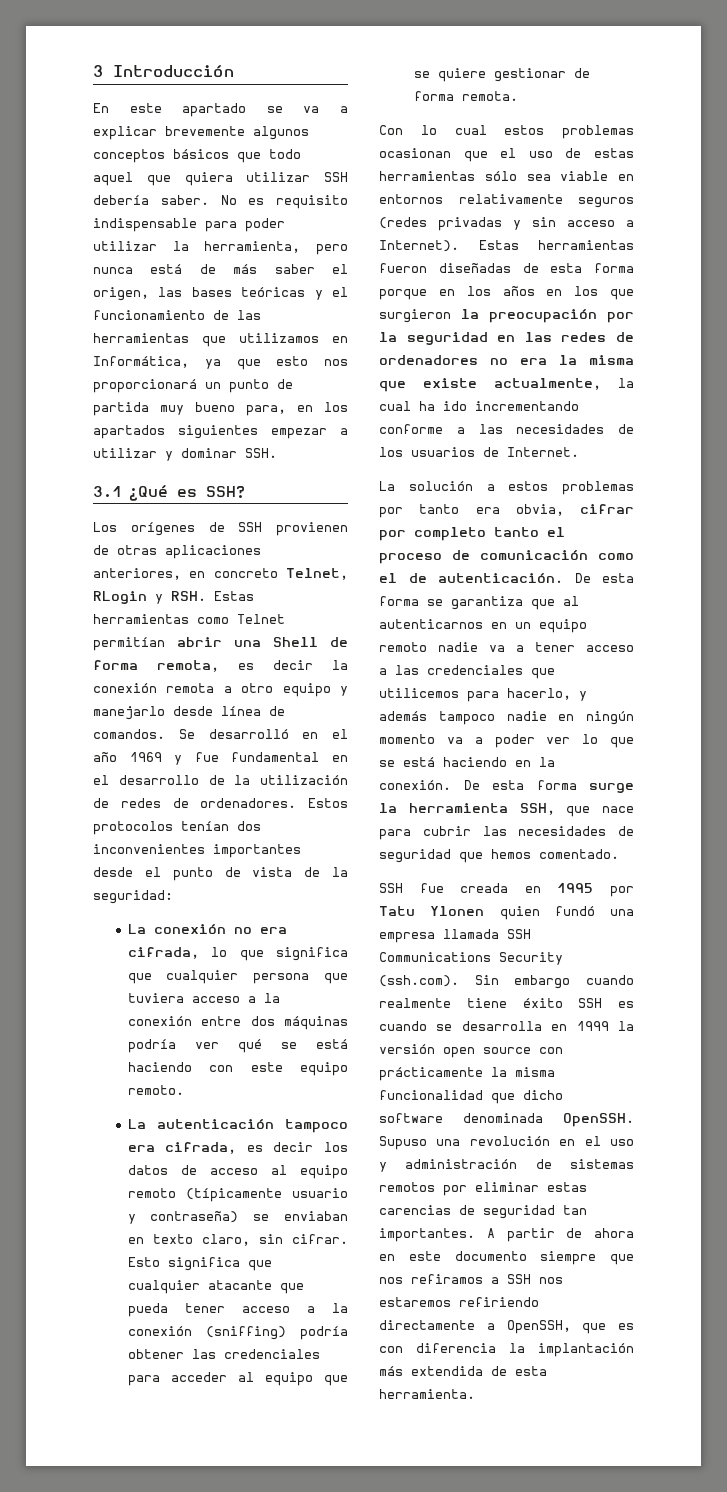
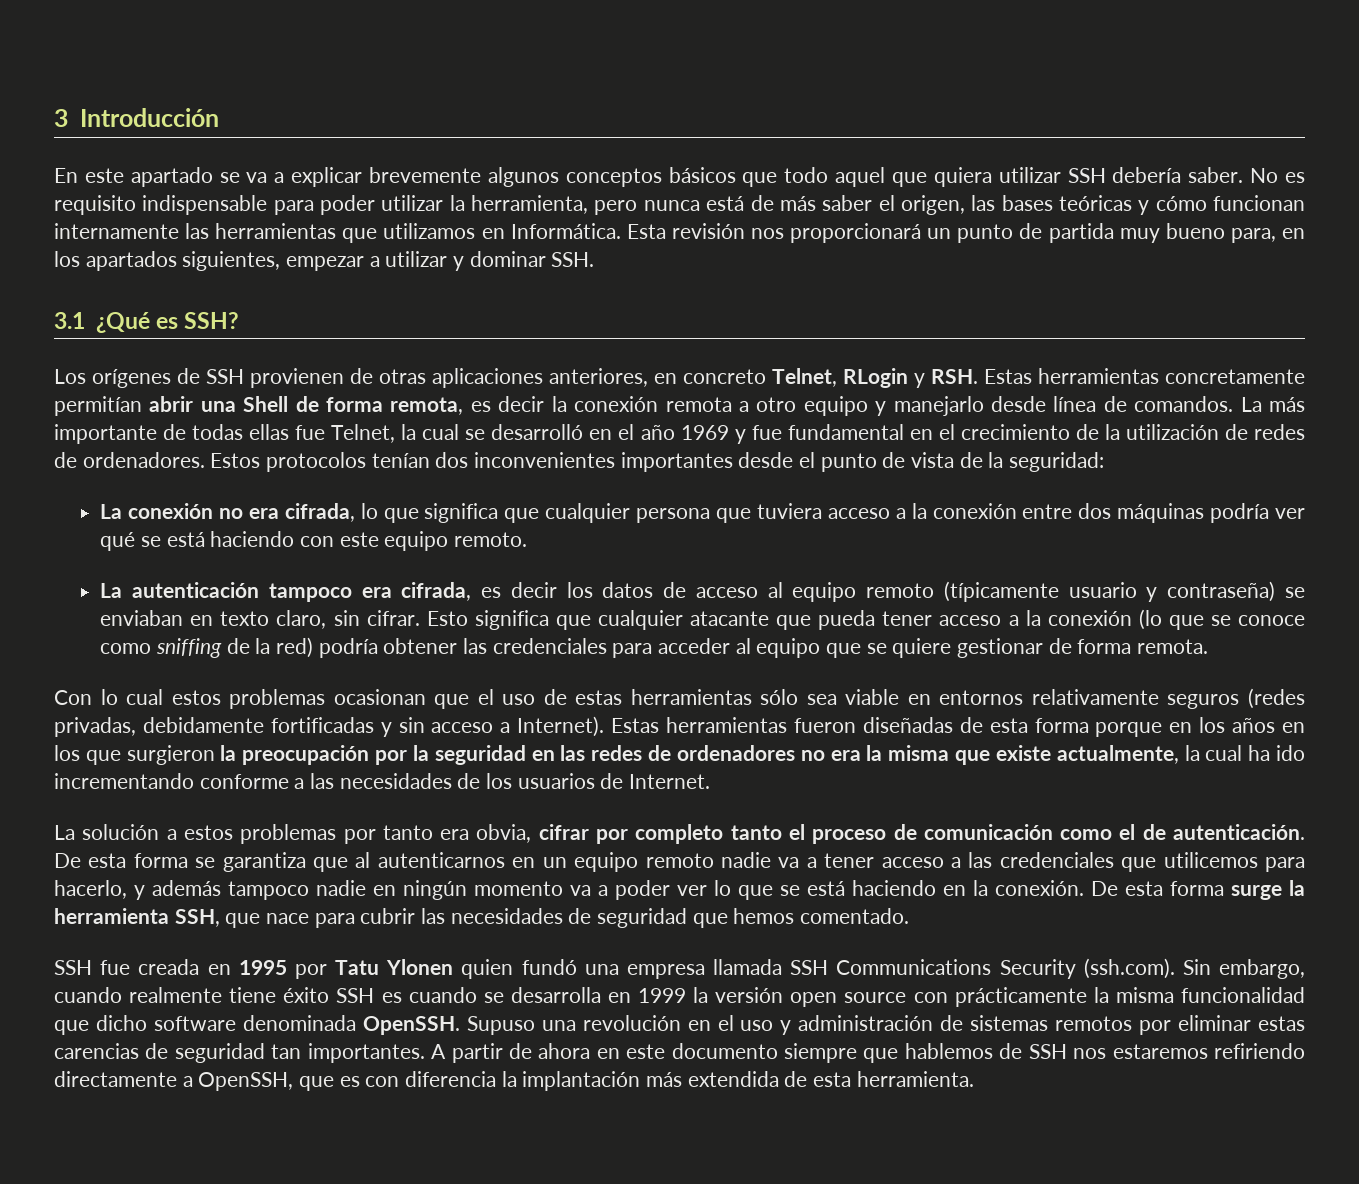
- No es requisito indispensable para poder utilizar la herramienta, pero nunca está de más saber el origen, las bases teóricas y el funcionamiento de las herramientas que utilizamos en Informática, ya que esto nos proporcionará un punto de partida muy bueno para, en los apartados siguientes empezar a utilizar y dominar SSH.
+ No es requisito indispensable para poder utilizar la herramienta, pero nunca está de más saber el origen, las bases teóricas y cómo funcionan internamente las herramientas que utilizamos en Informática. Esta revisión nos proporcionará un punto de partida muy bueno para, en los apartados siguientes, empezar a utilizar y dominar SSH.
- Los orígenes de SSH provienen de otras aplicaciones anteriores, en concreto Telnet, RLogin y RSH. Estas herramientas como Telnet permitían abrir una Shell de forma remota, es decir la conexión remota a otro equipo y manejarlo desde línea de comandos.
+ Los orígenes de SSH provienen de otras aplicaciones anteriores, en concreto Telnet, RLogin y RSH. Estas herramientas concretamente permitían abrir una Shell de forma remota, es decir la conexión remota a otro equipo y manejarlo desde línea de comandos.
- Se desarrolló en el año 1969 y fue fundamental en el desarrollo de la utilización de redes de ordenadores.
+ La más importante de todas ellas fue Telnet, la cual se desarrolló en el año 1969 y fue fundamental en el crecimiento de la utilización de redes de ordenadores.
- Esto significa que cualquier atacante que pueda tener acceso a la conexión (sniffing) podría obtener las credenciales para acceder al equipo que se quiere gestionar de forma remota.
+ Esto significa que cualquier atacante que pueda tener acceso a la conexión (lo que se conoce como sniffing de la red) podría obtener las credenciales para acceder al equipo que se quiere gestionar de forma remota.
- Con lo cual estos problemas ocasionan que el uso de estas herramientas sólo sea viable en entornos relativamente seguros (redes privadas y sin acceso a Internet).
+ Con lo cual estos problemas ocasionan que el uso de estas herramientas sólo sea viable en entornos relativamente seguros (redes privadas, debidamente fortificadas y sin acceso a Internet).
- SSH fue creada en 1995 por Tatu Ylonen quien fundó una empresa llamada SSH Communications Security (ssh.com). Sin embargo cuando realmente tiene éxito SSH es cuando se desarrolla en 1999 la versión open source con prácticamente la misma funcionalidad que dicho software denominada OpenSSH.
+ SSH fue creada en 1995 por Tatu Ylonen quien fundó una empresa llamada SSH Communications Security (ssh.com). Sin embargo, cuando realmente tiene éxito SSH es cuando se desarrolla en 1999 la versión open source con prácticamente la misma funcionalidad que dicho software denominada OpenSSH.
- A partir de ahora en este documento siempre que nos refiramos a SSH nos estaremos refiriendo directamente a OpenSSH, que es con diferencia la implantación más extendida de esta herramienta.
+ A partir de ahora en este documento siempre que hablemos de SSH nos estaremos refiriendo directamente a OpenSSH, que es con diferencia la implantación más extendida de esta herramienta.

